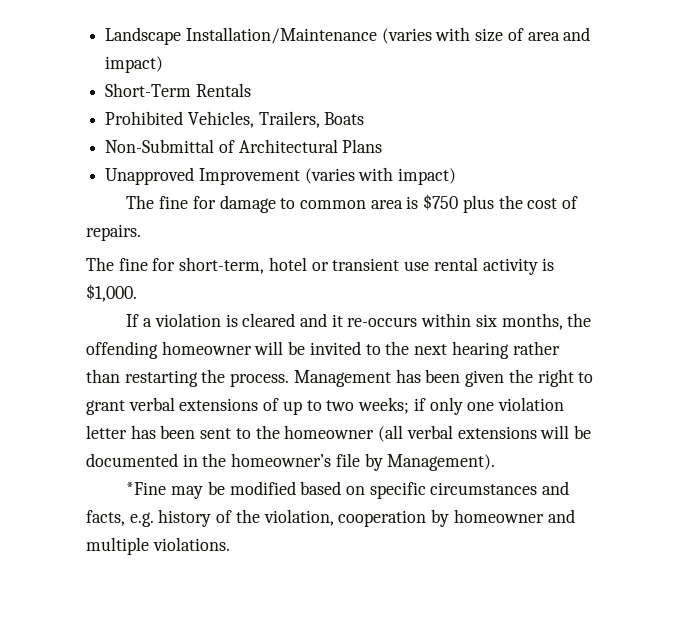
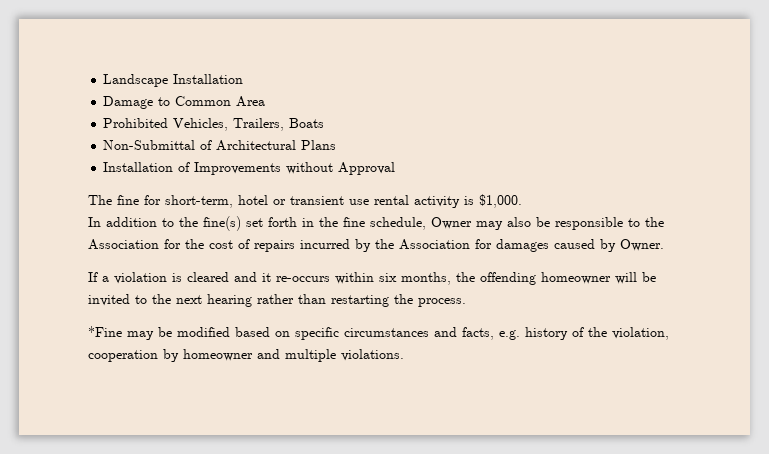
- Landscape Installation/Maintenance (varies with size of area and impact)
- Short-Term Rentals
+ Landscape Installation
+ Damage to Common Area
- Unapproved Improvement (varies with impact)
- The fine for damage to common area is $750 plus the cost of repairs.
+ Installation of Improvements without Approval
+ In addition to the fine(s) set forth in the fine schedule, Owner may also be responsible to the Association for the cost of repairs incurred by the Association for damages caused by Owner.
- Management has been given the right to grant verbal extensions of up to two weeks; if only one violation letter has been sent to the homeowner (all verbal extensions will be documented in the homeowner’s file by Management).

